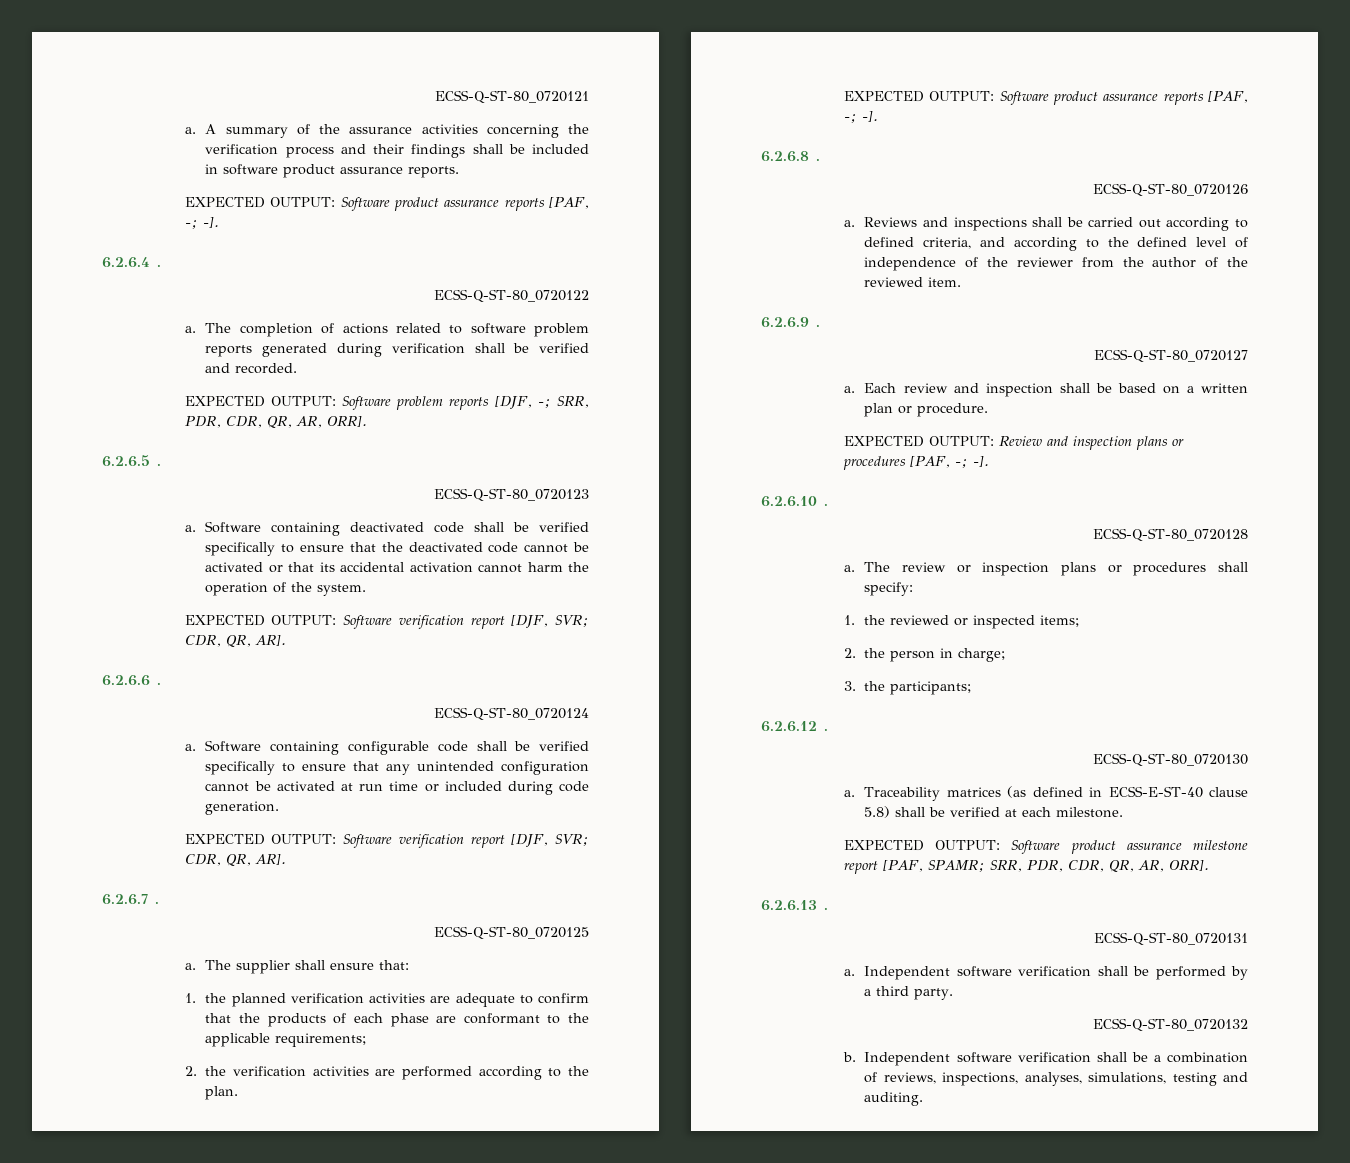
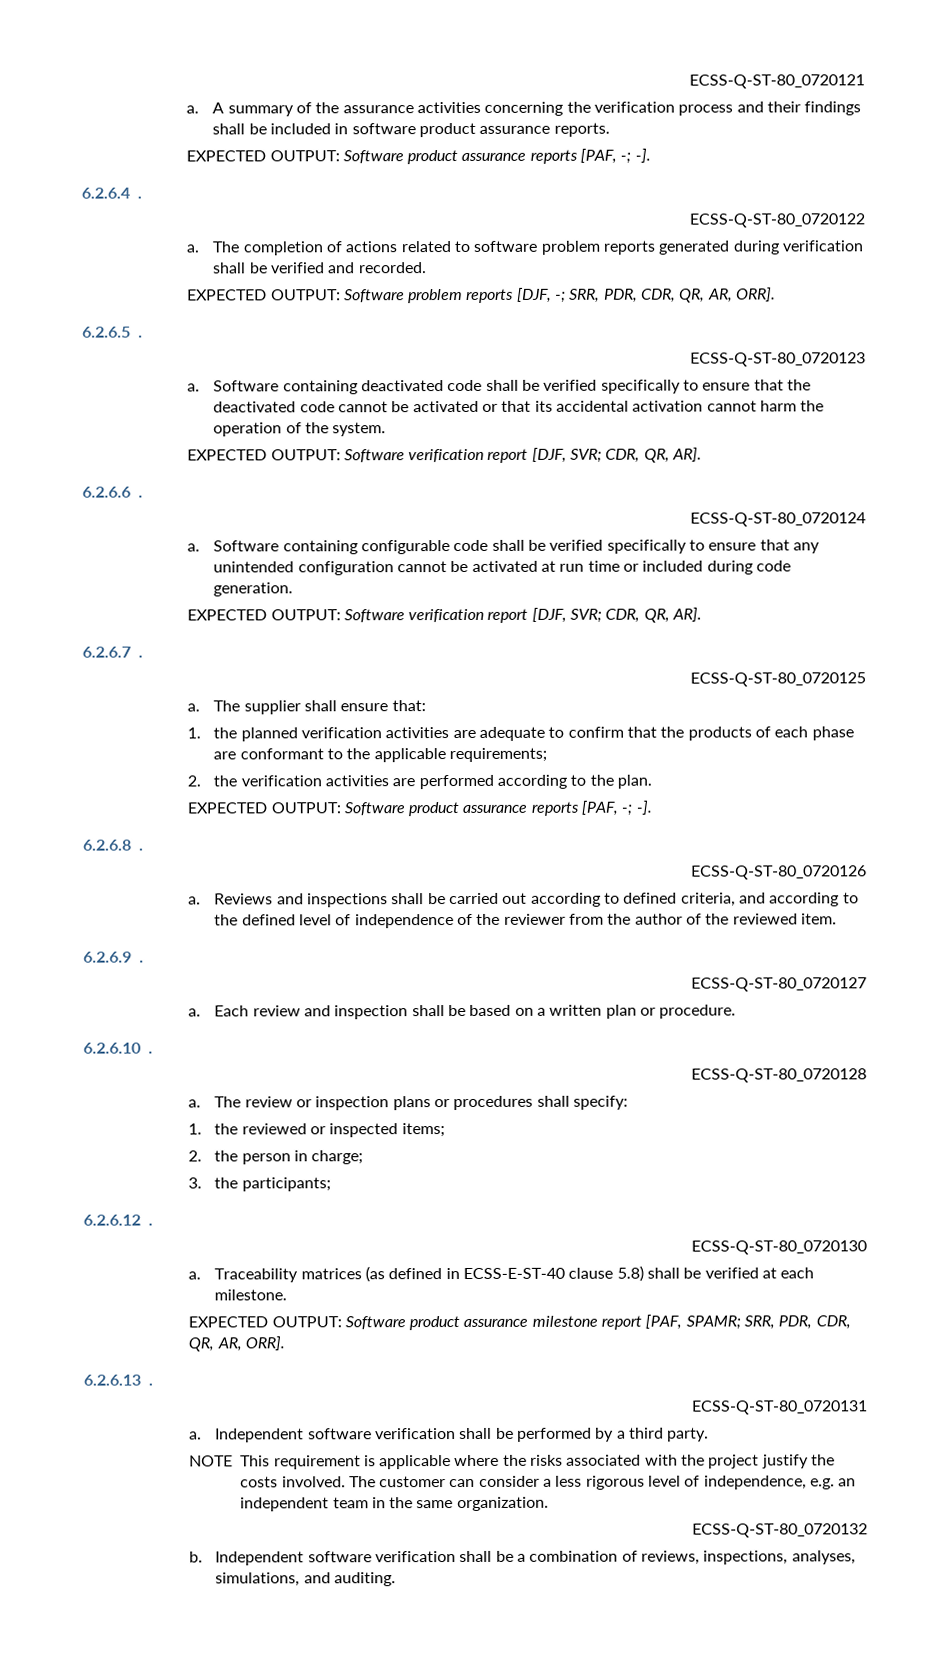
- EXPECTED OUTPUT: Review and inspection plans or procedures [PAF, -; -].
+ NOTE This requirement is applicable where the risks associated with the project justify the costs involved. The customer can consider a less rigorous level of independence, e.g. an independent team in the same organization.
- Independent software verification shall be a combination of reviews, inspections, analyses, simulations, testing and auditing.
+ Independent software verification shall be a combination of reviews, inspections, analyses, simulations, and auditing.

